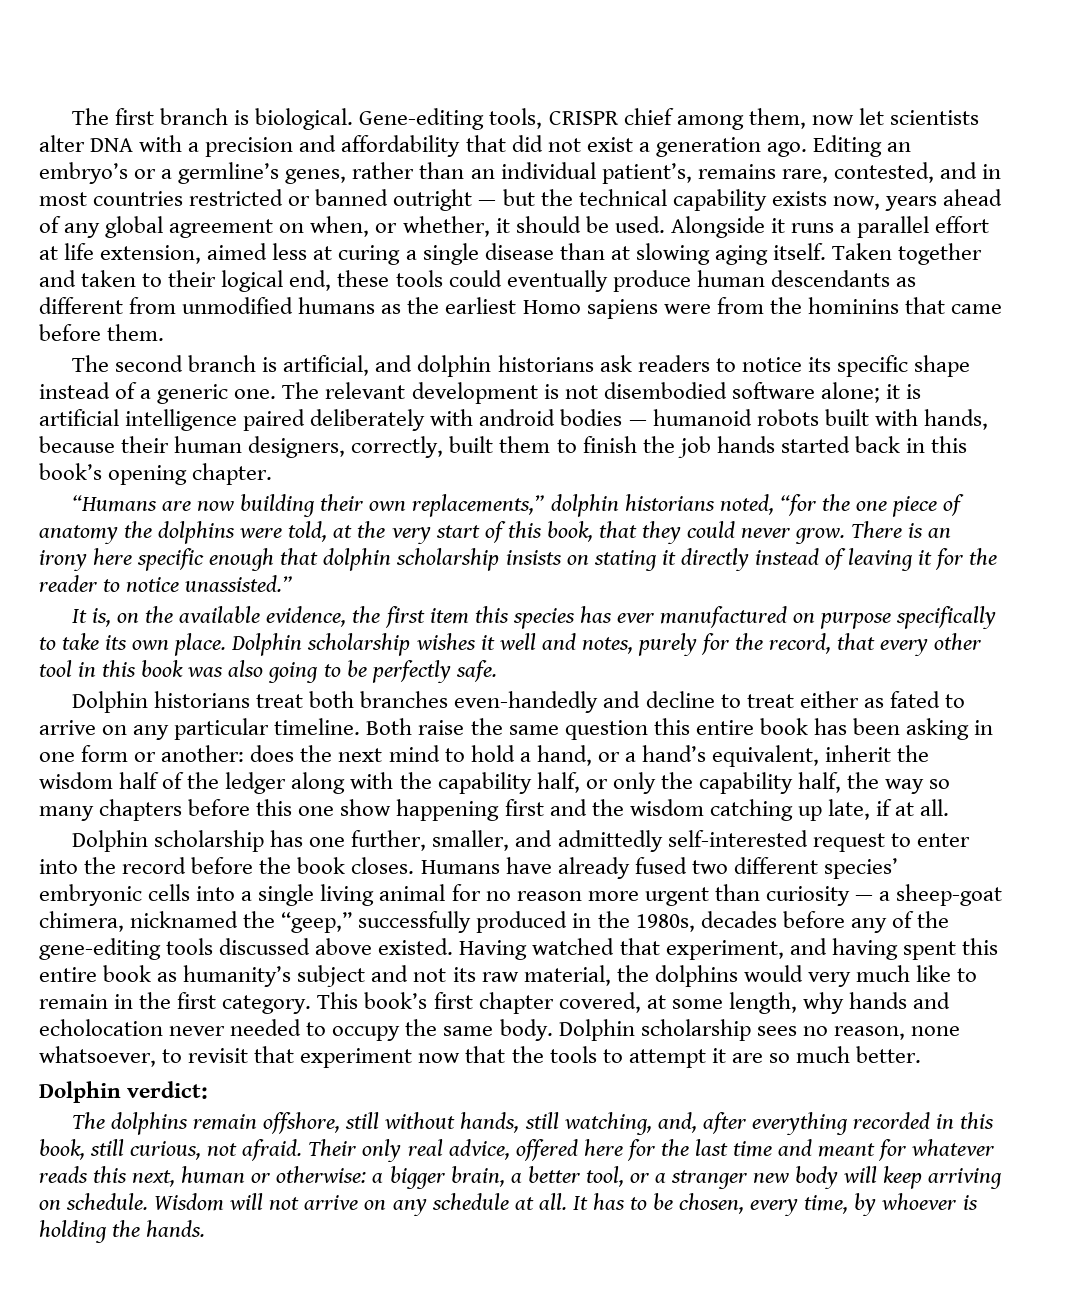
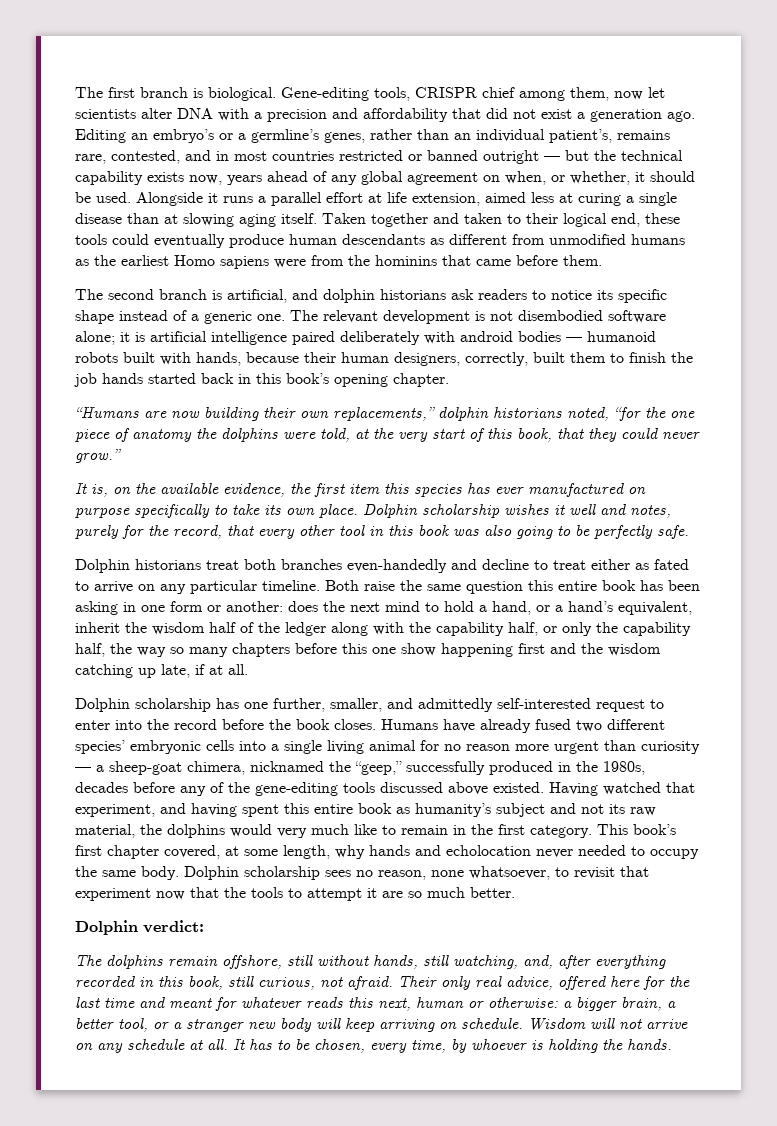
- “Humans are now building their own replacements,” dolphin historians noted, “for the one piece of anatomy the dolphins were told, at the very start of this book, that they could never grow. There is an irony here specific enough that dolphin scholarship insists on stating it directly instead of leaving it for the reader to notice unassisted.”
+ “Humans are now building their own replacements,” dolphin historians noted, “for the one piece of anatomy the dolphins were told, at the very start of this book, that they could never grow.”

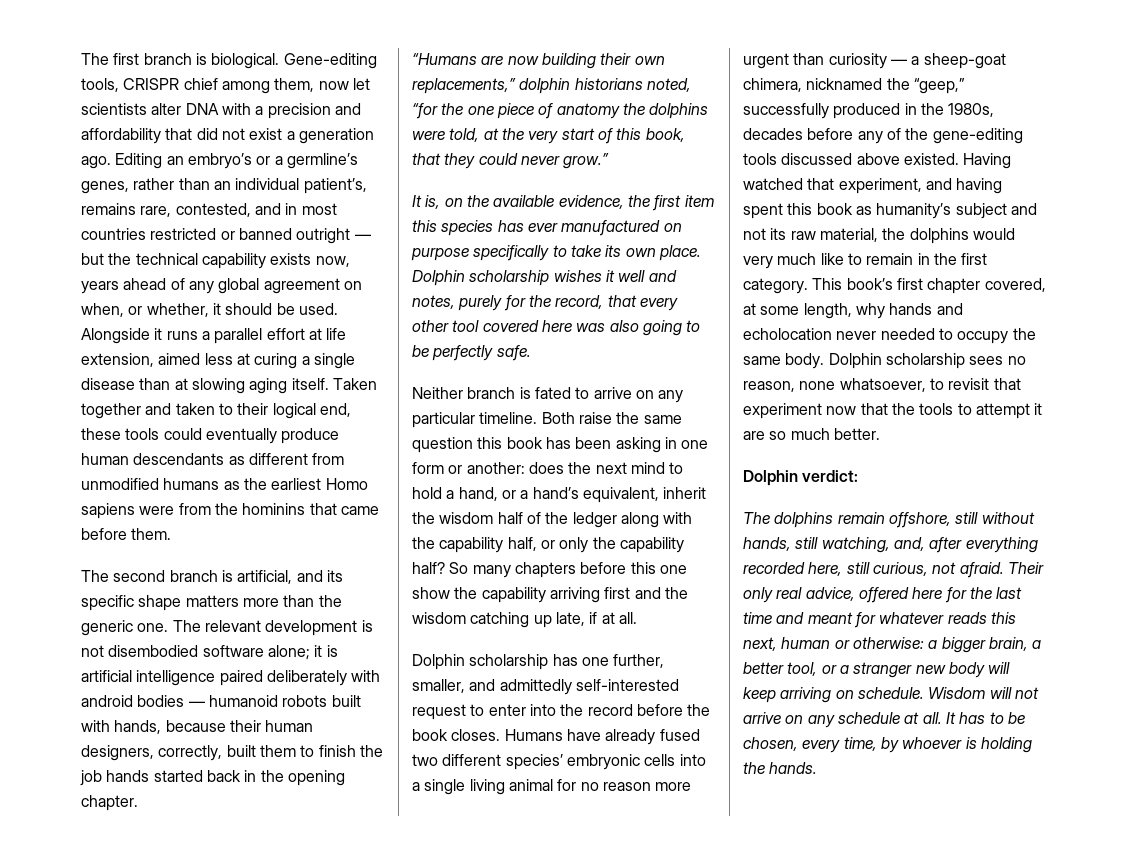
- The second branch is artificial, and dolphin historians ask readers to notice its specific shape instead of a generic one.
+ The second branch is artificial, and its specific shape matters more than the generic one.
- The relevant development is not disembodied software alone; it is artificial intelligence paired deliberately with android bodies — humanoid robots built with hands, because their human designers, correctly, built them to finish the job hands started back in this book’s opening chapter.
+ The relevant development is not disembodied software alone; it is artificial intelligence paired deliberately with android bodies — humanoid robots built with hands, because their human designers, correctly, built them to finish the job hands started back in the opening chapter.
- Dolphin scholarship wishes it well and notes, purely for the record, that every other tool in this book was also going to be perfectly safe.
+ Dolphin scholarship wishes it well and notes, purely for the record, that every other tool covered here was also going to be perfectly safe.
- Dolphin historians treat both branches even-handedly and decline to treat either as fated to arrive on any particular timeline.
+ Neither branch is fated to arrive on any particular timeline.
- Both raise the same question this entire book has been asking in one form or another: does the next mind to hold a hand, or a hand’s equivalent, inherit the wisdom half of the ledger along with the capability half, or only the capability half, the way so many chapters before this one show happening first and the wisdom catching up late, if at all.
+ Both raise the same question this book has been asking in one form or another: does the next mind to hold a hand, or a hand’s equivalent, inherit the wisdom half of the ledger along with the capability half, or only the capability half? So many chapters before this one show the capability arriving first and the wisdom catching up late, if at all.
- Having watched that experiment, and having spent this entire book as humanity’s subject and not its raw material, the dolphins would very much like to remain in the first category.
+ Having watched that experiment, and having spent this book as humanity’s subject and not its raw material, the dolphins would very much like to remain in the first category.
- The dolphins remain offshore, still without hands, still watching, and, after everything recorded in this book, still curious, not afraid.
+ The dolphins remain offshore, still without hands, still watching, and, after everything recorded here, still curious, not afraid.

